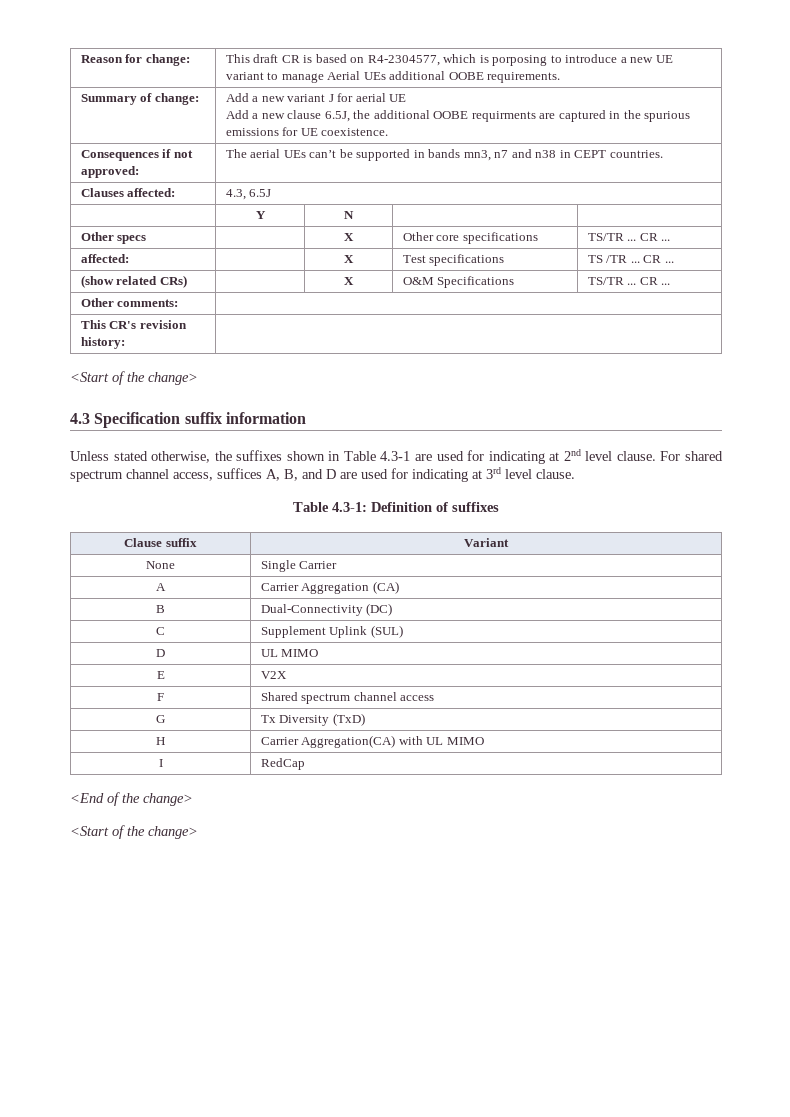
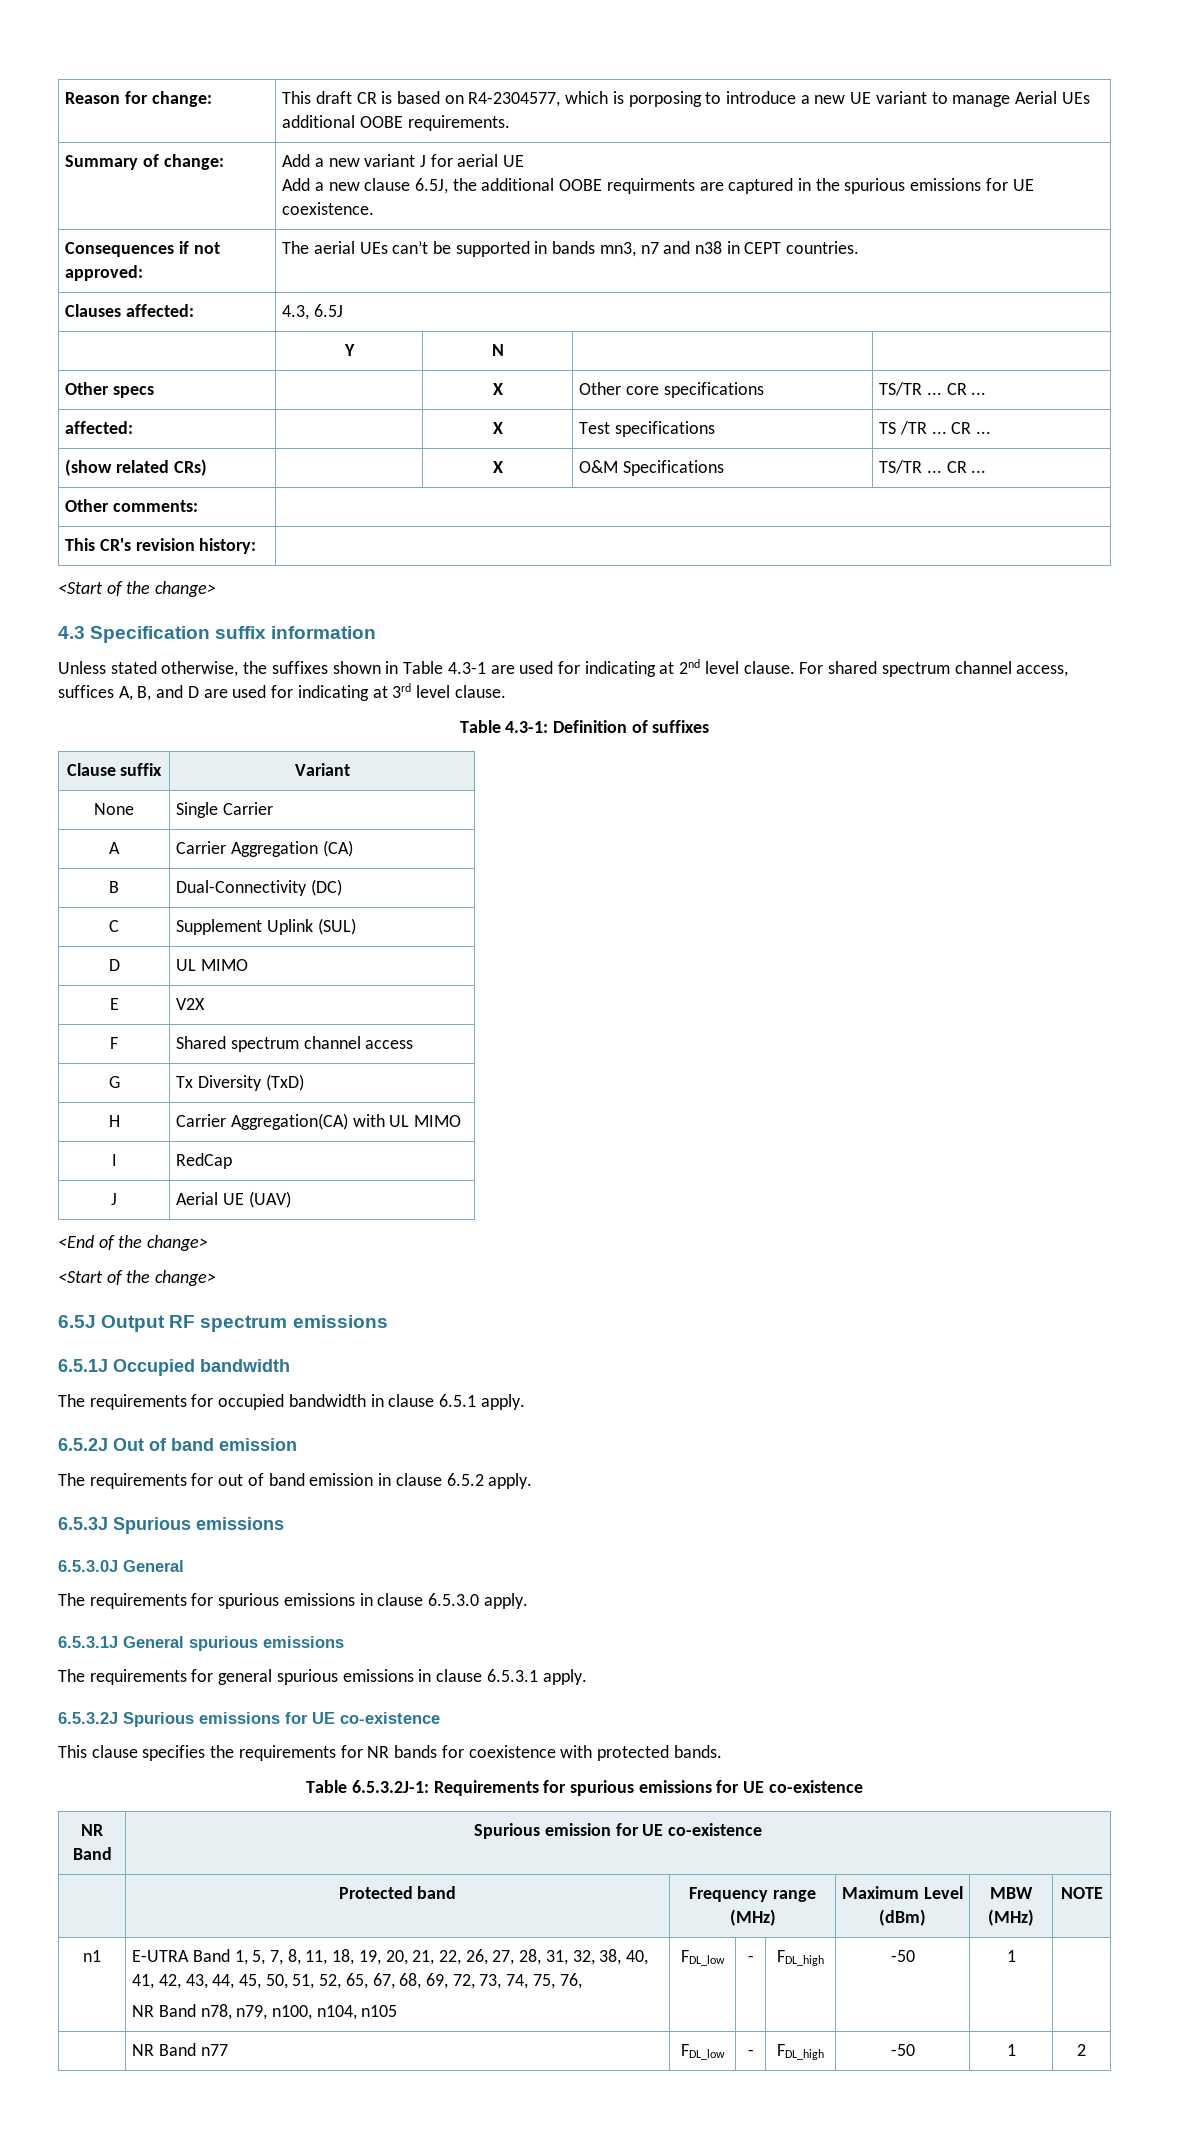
+ J | Aerial UE (UAV)
+ 6.5J Output RF spectrum emissions
+ 6.5.1J Occupied bandwidth
+ The requirements for occupied bandwidth in clause 6.5.1 apply.
+ 6.5.2J Out of band emission
+ The requirements for out of band emission in clause 6.5.2 apply.
+ 6.5.3J Spurious emissions
+ 6.5.3.0J General
+ The requirements for spurious emissions in clause 6.5.3.0 apply.
+ 6.5.3.1J General spurious emissions
+ The requirements for general spurious emissions in clause 6.5.3.1 apply.
+ 6.5.3.2J Spurious emissions for UE co-existence
+ This clause specifies the requirements for NR bands for coexistence with protected bands.
+ Table 6.5.3.2J-1: Requirements for spurious emissions for UE co-existence
+ NR Band | Spurious emission for UE co-existence
+ | Protected band | Frequency range (MHz) | Maximum Level (dBm) | MBW (MHz) | NOTE
+ n1 | E-UTRA Band 1, 5, 7, 8, 11, 18, 19, 20, 21, 22, 26, 27, 28, 31, 32, 38, 40, 41, 42, 43, 44, 45, 50, 51, 52, 65, 67, 68, 69, 72, 73, 74, 75, 76,
+ NR Band n78, n79, n100, n104, n105 | FDL_low | - | FDL_high | -50 | 1 |
+ | NR Band n77 | FDL_low | - | FDL_high | -50 | 1 | 2

